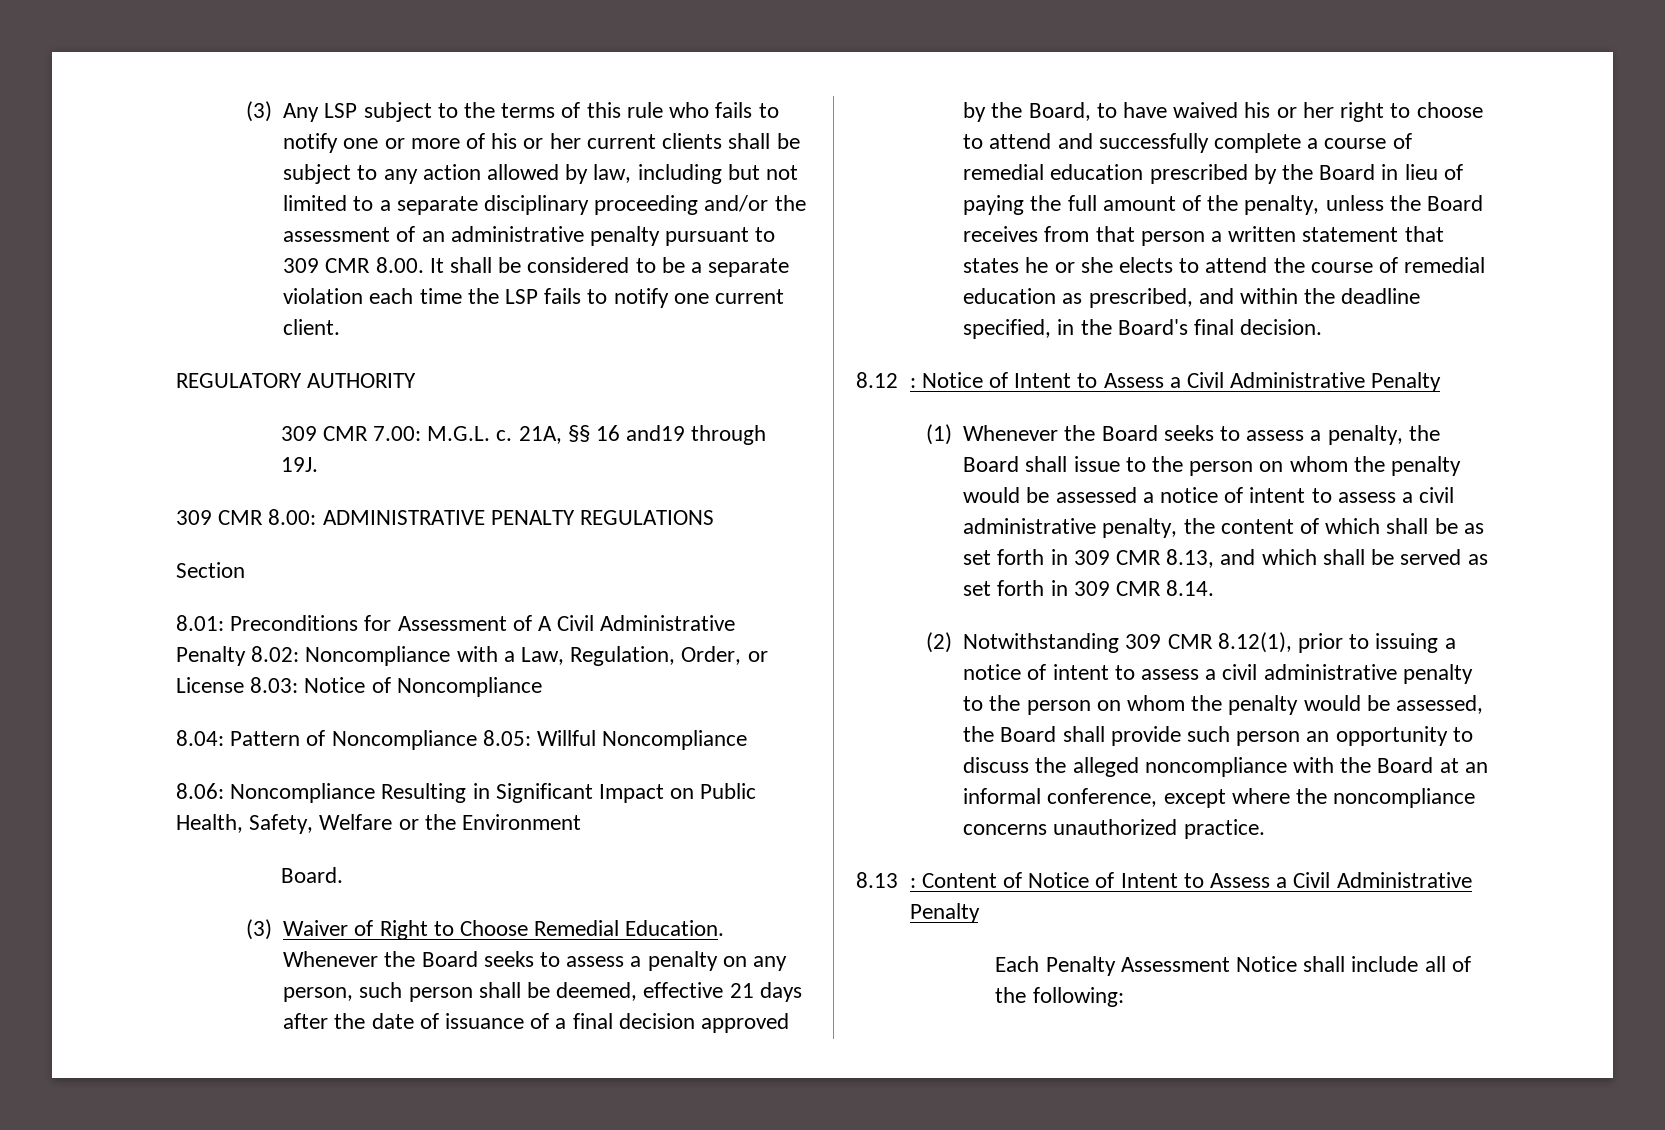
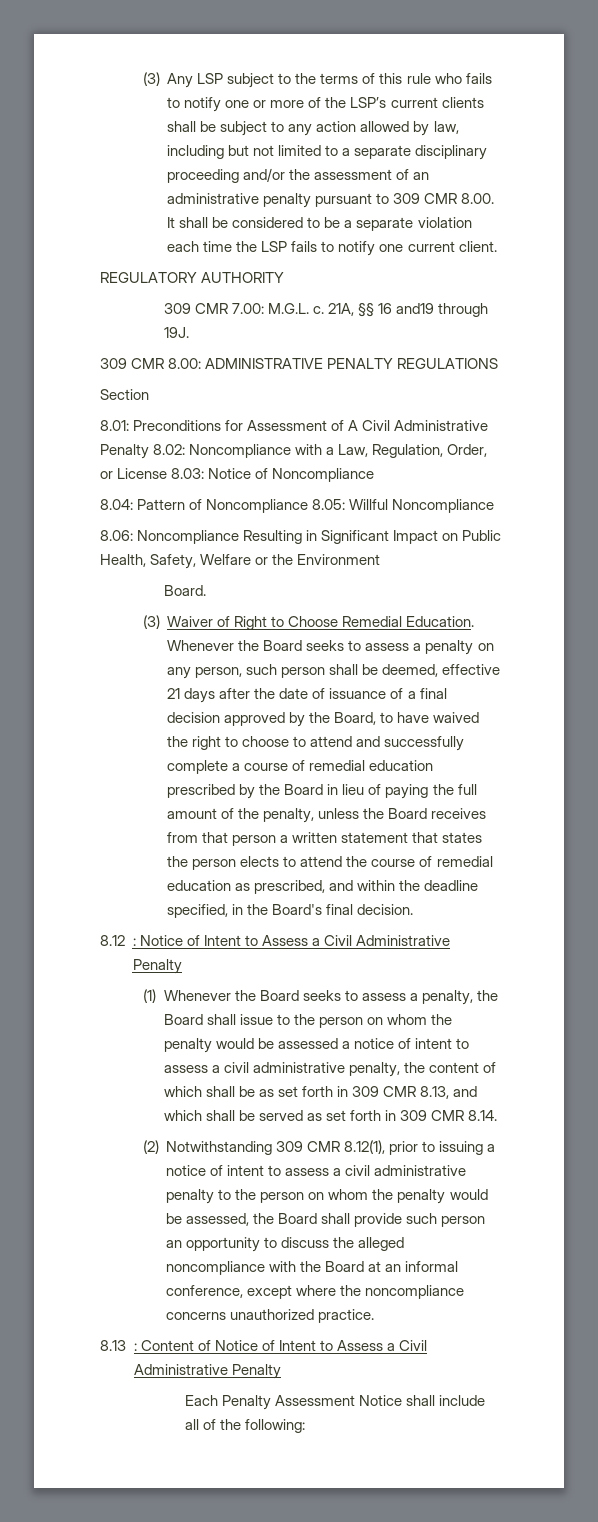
- (3) Any LSP subject to the terms of this rule who fails to notify one or more of his or her current clients shall be subject to any action allowed by law, including but not limited to a separate disciplinary proceeding and/or the assessment of an administrative penalty pursuant to 309 CMR 8.00. It shall be considered to be a separate violation each time the LSP fails to notify one current client.
+ (3) Any LSP subject to the terms of this rule who fails to notify one or more of the LSP’s current clients shall be subject to any action allowed by law, including but not limited to a separate disciplinary proceeding and/or the assessment of an administrative penalty pursuant to 309 CMR 8.00. It shall be considered to be a separate violation each time the LSP fails to notify one current client.
- Whenever the Board seeks to assess a penalty on any person, such person shall be deemed, effective 21 days after the date of issuance of a final decision approved by the Board, to have waived his or her right to choose to attend and successfully complete a course of remedial education prescribed by the Board in lieu of paying the full amount of the penalty, unless the Board receives from that person a written statement that states he or she elects to attend the course of remedial education as prescribed, and within the deadline specified, in the Board's final decision.
+ Whenever the Board seeks to assess a penalty on any person, such person shall be deemed, effective 21 days after the date of issuance of a final decision approved by the Board, to have waived the right to choose to attend and successfully complete a course of remedial education prescribed by the Board in lieu of paying the full amount of the penalty, unless the Board receives from that person a written statement that states the person elects to attend the course of remedial education as prescribed, and within the deadline specified, in the Board's final decision.

